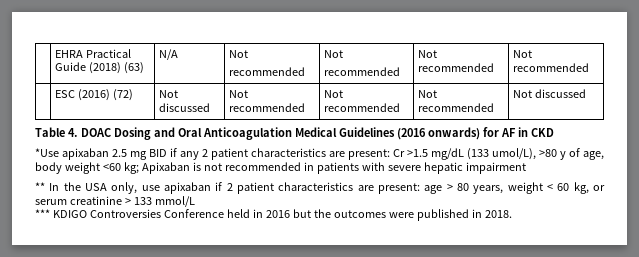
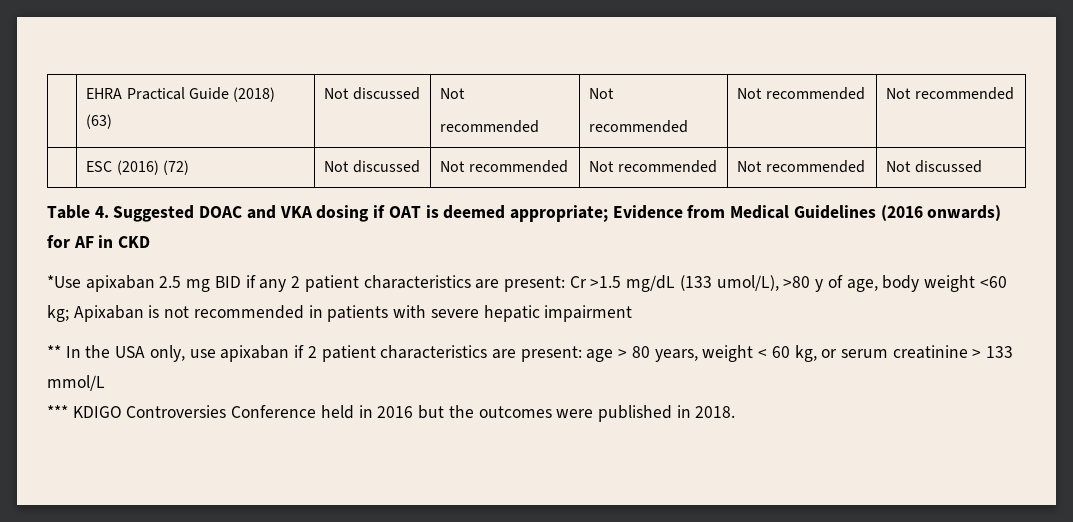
- | EHRA Practical Guide (2018) (63) | N/A | Not
+ | EHRA Practical Guide (2018) (63) | Not discussed | Not
- Table 4. DOAC Dosing and Oral Anticoagulation Medical Guidelines (2016 onwards) for AF in CKD
+ Table 4. Suggested DOAC and VKA dosing if OAT is deemed appropriate; Evidence from Medical Guidelines (2016 onwards) for AF in CKD

